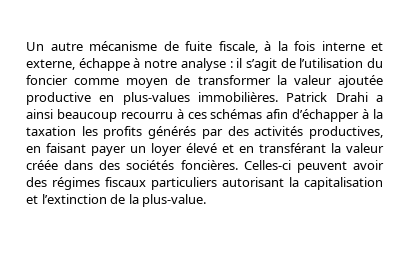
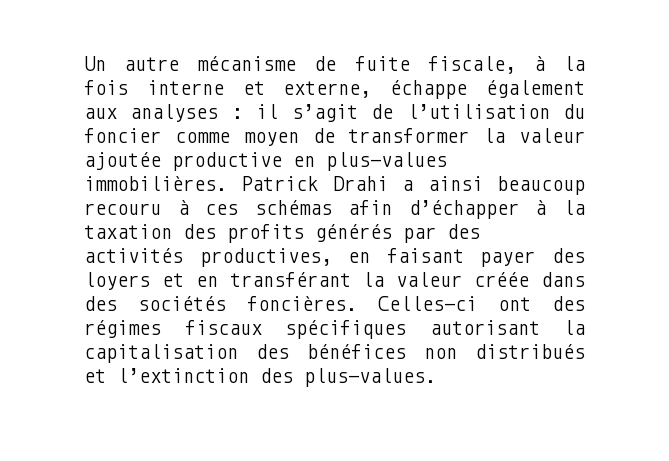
- Un autre mécanisme de fuite fiscale, à la fois interne et externe, échappe à notre analyse : il s’agit de l’utilisation du foncier comme moyen de transformer la valeur ajoutée productive en plus-values immobilières.
+ Un autre mécanisme de fuite fiscale, à la fois interne et externe, échappe également aux analyses : il s’agit de l’utilisation du foncier comme moyen de transformer la valeur ajoutée productive en plus-values immobilières.
- Patrick Drahi a ainsi beaucoup recourru à ces schémas afin d’échapper à la taxation les profits générés par des activités productives, en faisant payer un loyer élevé et en transférant la valeur créée dans des sociétés foncières.
+ Patrick Drahi a ainsi beaucoup recouru à ces schémas afin d’échapper à la taxation des profits générés par des activités productives, en faisant payer des loyers et en transférant la valeur créée dans des sociétés foncières.
- Celles-ci peuvent avoir des régimes fiscaux particuliers autorisant la capitalisation et l’extinction de la plus-value.
+ Celles-ci ont des régimes fiscaux spécifiques autorisant la capitalisation des bénéfices non distribués et l’extinction des plus-values.

